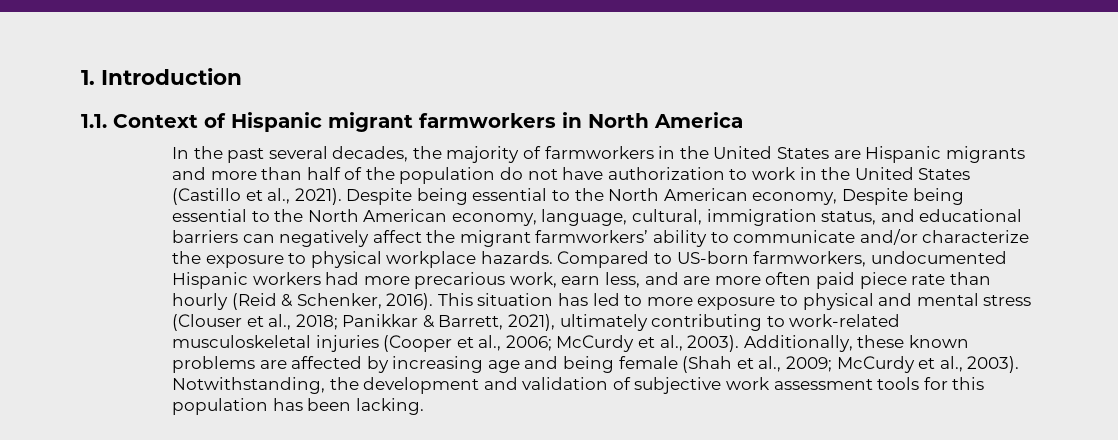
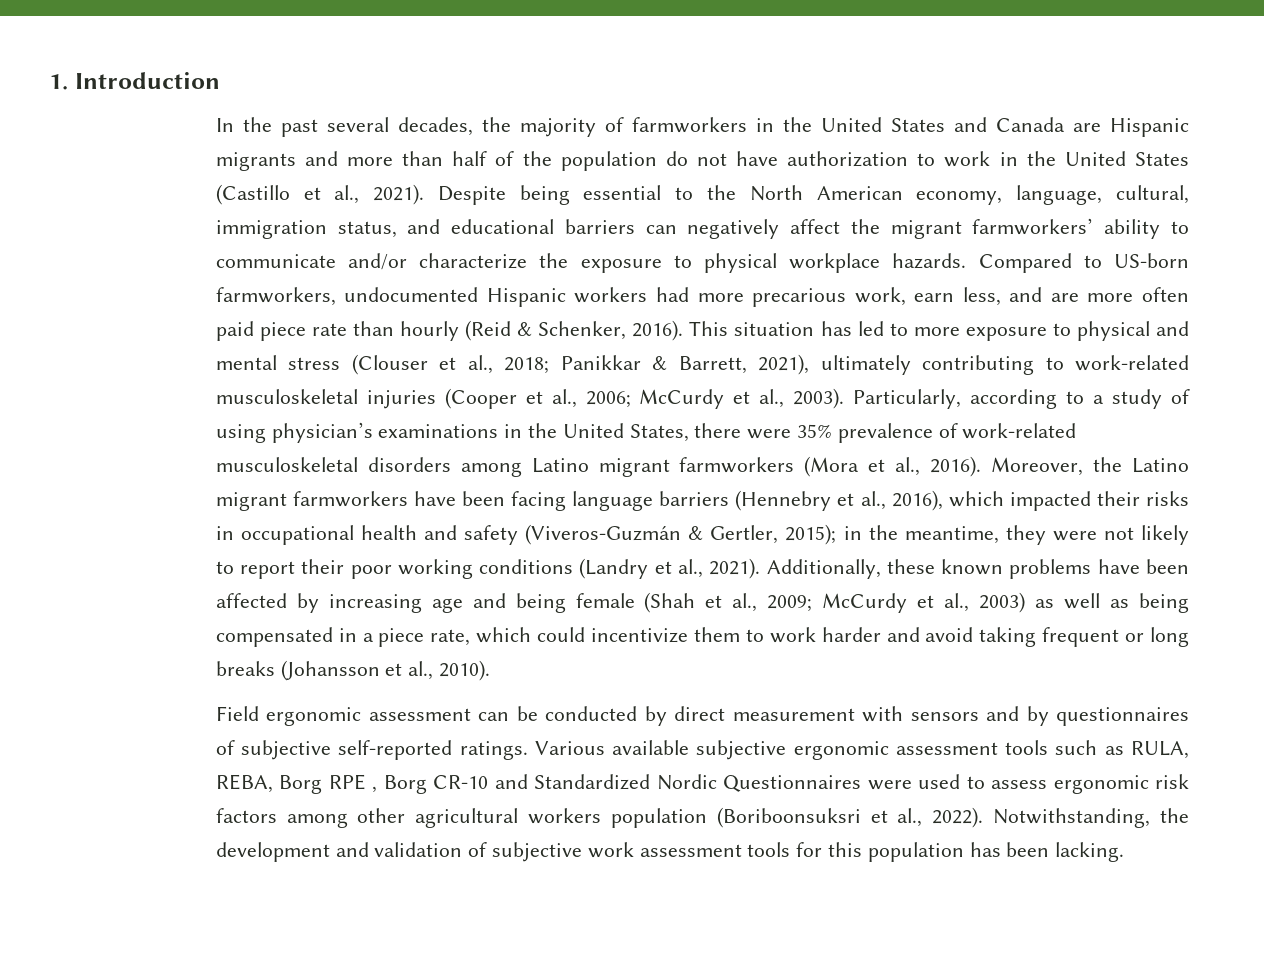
- 1.1. Context of Hispanic migrant farmworkers in North America
- In the past several decades, the majority of farmworkers in the United States are Hispanic migrants and more than half of the population do not have authorization to work in the United States (Castillo et al., 2021).
+ In the past several decades, the majority of farmworkers in the United States and Canada are Hispanic migrants and more than half of the population do not have authorization to work in the United States (Castillo et al., 2021).
- Despite being essential to the North American economy, Despite being essential to the North American economy, language, cultural, immigration status, and educational barriers can negatively affect the migrant farmworkers’ ability to communicate and/or characterize the exposure to physical workplace hazards.
+ Despite being essential to the North American economy, language, cultural, immigration status, and educational barriers can negatively affect the migrant farmworkers’ ability to communicate and/or characterize the exposure to physical workplace hazards.
+ Particularly, according to a study of using physician’s examinations in the United States, there were 35% prevalence of work-related musculoskeletal disorders among Latino migrant farmworkers (Mora et al., 2016). Moreover, the Latino migrant farmworkers have been facing language barriers (Hennebry et al., 2016), which impacted their risks in occupational health and safety (Viveros-Guzmán & Gertler, 2015); in the meantime, they were not likely to report their poor working conditions (Landry et al., 2021).
- Additionally, these known problems are affected by increasing age and being female (Shah et al., 2009; McCurdy et al., 2003).
+ Additionally, these known problems have been affected by increasing age and being female (Shah et al., 2009; McCurdy et al., 2003) as well as being compensated in a piece rate, which could incentivize them to work harder and avoid taking frequent or long breaks (Johansson et al., 2010).
+ Field ergonomic assessment can be conducted by direct measurement with sensors and by questionnaires of subjective self-reported ratings. Various available subjective ergonomic assessment tools such as RULA, REBA, Borg RPE , Borg CR-10 and Standardized Nordic Questionnaires were used to assess ergonomic risk factors among other agricultural workers population (Boriboonsuksri et al., 2022).

